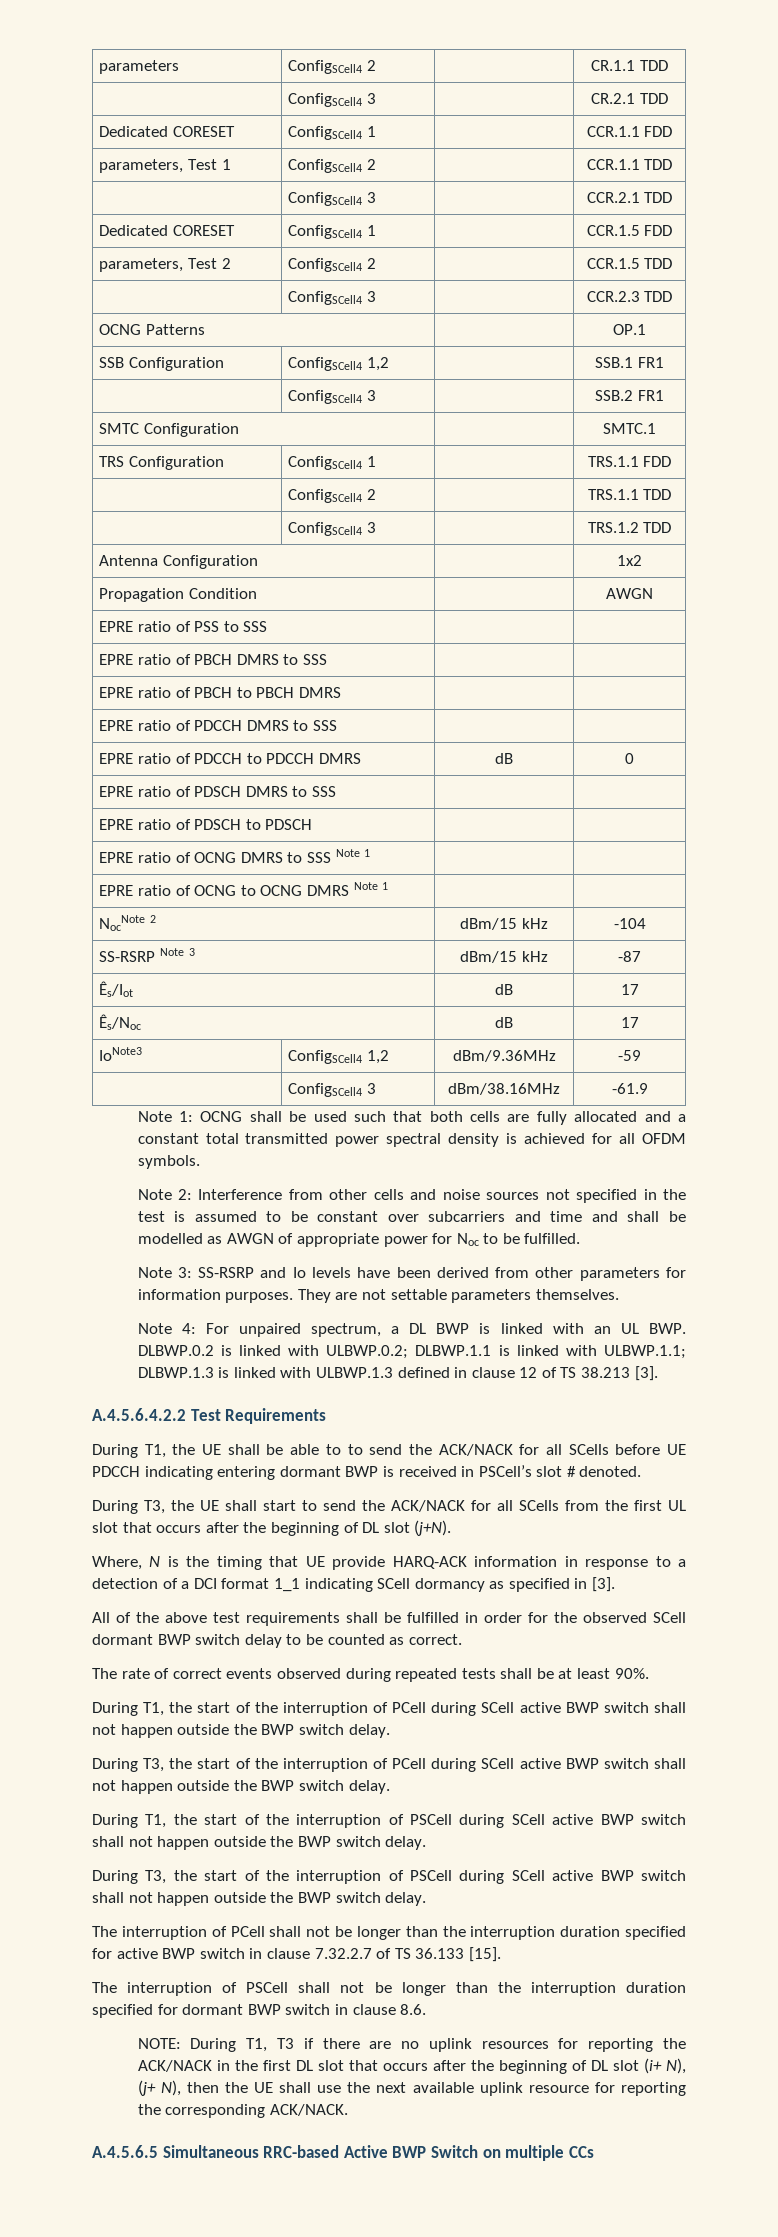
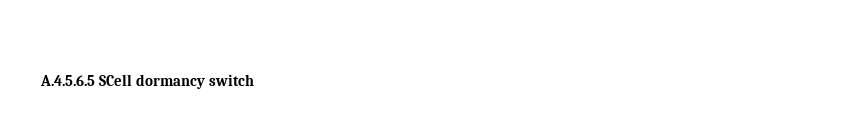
- parameters | ConfigSCell4 2 | | CR.1.1 TDD
- | ConfigSCell4 3 | | CR.2.1 TDD
- Dedicated CORESET | ConfigSCell4 1 | | CCR.1.1 FDD
- parameters, Test 1 | ConfigSCell4 2 | | CCR.1.1 TDD
- | ConfigSCell4 3 | | CCR.2.1 TDD
- Dedicated CORESET | ConfigSCell4 1 | | CCR.1.5 FDD
- parameters, Test 2 | ConfigSCell4 2 | | CCR.1.5 TDD
- | ConfigSCell4 3 | | CCR.2.3 TDD
- OCNG Patterns | | OP.1
- SSB Configuration | ConfigSCell4 1,2 | | SSB.1 FR1
- | ConfigSCell4 3 | | SSB.2 FR1
- SMTC Configuration | | SMTC.1
- TRS Configuration | ConfigSCell4 1 | | TRS.1.1 FDD
- | ConfigSCell4 2 | | TRS.1.1 TDD
- | ConfigSCell4 3 | | TRS.1.2 TDD
- Antenna Configuration | | 1x2
- Propagation Condition | | AWGN
- EPRE ratio of PSS to SSS | |
- EPRE ratio of PBCH DMRS to SSS | |
- EPRE ratio of PBCH to PBCH DMRS | |
- EPRE ratio of PDCCH DMRS to SSS | |
- EPRE ratio of PDCCH to PDCCH DMRS | dB | 0
- EPRE ratio of PDSCH DMRS to SSS | |
- EPRE ratio of PDSCH to PDSCH | |
- EPRE ratio of OCNG DMRS to SSS Note 1 | |
- EPRE ratio of OCNG to OCNG DMRS Note 1 | |
- NocNote 2 | dBm/15 kHz | -104
- SS-RSRP Note 3 | dBm/15 kHz | -87
- Ês/Iot | dB | 17
- Ês/Noc | dB | 17
- IoNote3 | ConfigSCell4 1,2 | dBm/9.36MHz | -59
- | ConfigSCell4 3 | dBm/38.16MHz | -61.9
- Note 1: OCNG shall be used such that both cells are fully allocated and a constant total transmitted power spectral density is achieved for all OFDM symbols.
- Note 2: Interference from other cells and noise sources not specified in the test is assumed to be constant over subcarriers and time and shall be modelled as AWGN of appropriate power for Noc to be fulfilled.
- Note 3: SS-RSRP and Io levels have been derived from other parameters for information purposes. They are not settable parameters themselves.
- Note 4: For unpaired spectrum, a DL BWP is linked with an UL BWP. DLBWP.0.2 is linked with ULBWP.0.2; DLBWP.1.1 is linked with ULBWP.1.1; DLBWP.1.3 is linked with ULBWP.1.3 defined in clause 12 of TS 38.213 [3].
- A.4.5.6.4.2.2 Test Requirements
- During T1, the UE shall be able to to send the ACK/NACK for all SCells before UE PDCCH indicating entering dormant BWP is received in PSCell’s slot # denoted.
- During T3, the UE shall start to send the ACK/NACK for all SCells from the first UL slot that occurs after the beginning of DL slot (j+N).
- Where, N is the timing that UE provide HARQ-ACK information in response to a detection of a DCI format 1_1 indicating SCell dormancy as specified in [3].
- All of the above test requirements shall be fulfilled in order for the observed SCell dormant BWP switch delay to be counted as correct.
- The rate of correct events observed during repeated tests shall be at least 90%.
- During T1, the start of the interruption of PCell during SCell active BWP switch shall not happen outside the BWP switch delay.
- During T3, the start of the interruption of PCell during SCell active BWP switch shall not happen outside the BWP switch delay.
- During T1, the start of the interruption of PSCell during SCell active BWP switch shall not happen outside the BWP switch delay.
- During T3, the start of the interruption of PSCell during SCell active BWP switch shall not happen outside the BWP switch delay.
- The interruption of PCell shall not be longer than the interruption duration specified for active BWP switch in clause 7.32.2.7 of TS 36.133 [15].
- The interruption of PSCell shall not be longer than the interruption duration specified for dormant BWP switch in clause 8.6.
- NOTE: During T1, T3 if there are no uplink resources for reporting the ACK/NACK in the first DL slot that occurs after the beginning of DL slot (i+ N), (j+ N), then the UE shall use the next available uplink resource for reporting the corresponding ACK/NACK.
- A.4.5.6.5 Simultaneous RRC-based Active BWP Switch on multiple CCs
+ A.4.5.6.5 SCell dormancy switch

